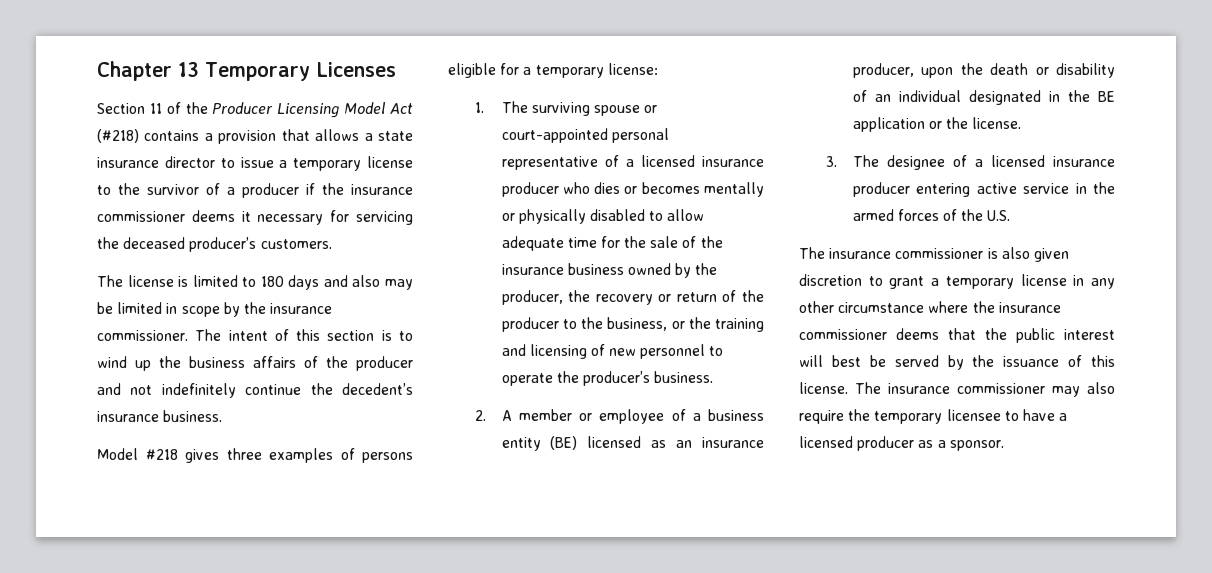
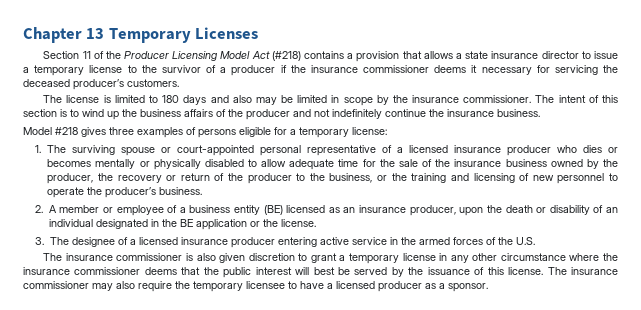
- The intent of this section is to wind up the business affairs of the producer and not indefinitely continue the decedent’s insurance business.
+ The intent of this section is to wind up the business affairs of the producer and not indefinitely continue the insurance business.

